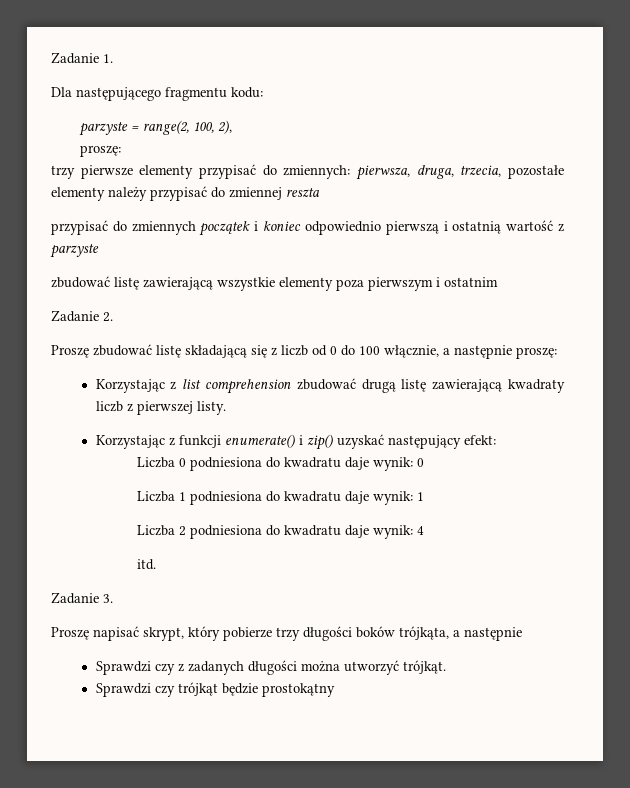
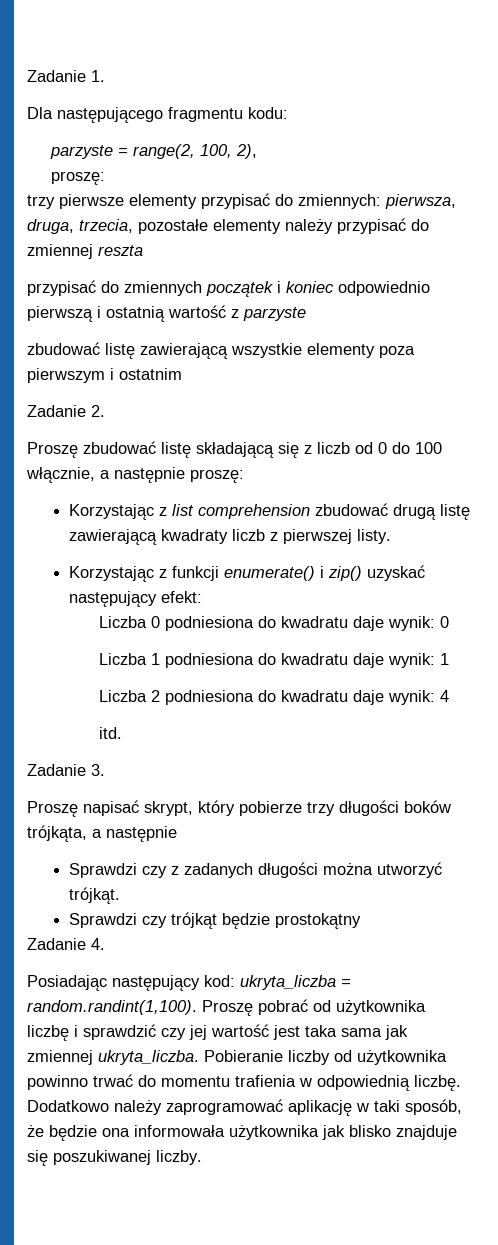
+ Zadanie 4.
+ Posiadając następujący kod: ukryta_liczba = random.randint(1,100). Proszę pobrać od użytkownika liczbę i sprawdzić czy jej wartość jest taka sama jak zmiennej ukryta_liczba. Pobieranie liczby od użytkownika powinno trwać do momentu trafienia w odpowiednią liczbę. Dodatkowo należy zaprogramować aplikację w taki sposób, że będzie ona informowała użytkownika jak blisko znajduje się poszukiwanej liczby.

